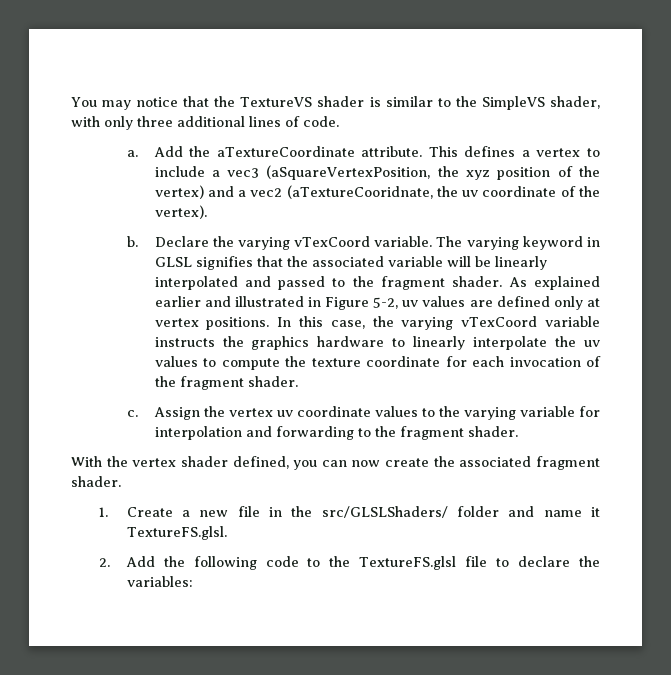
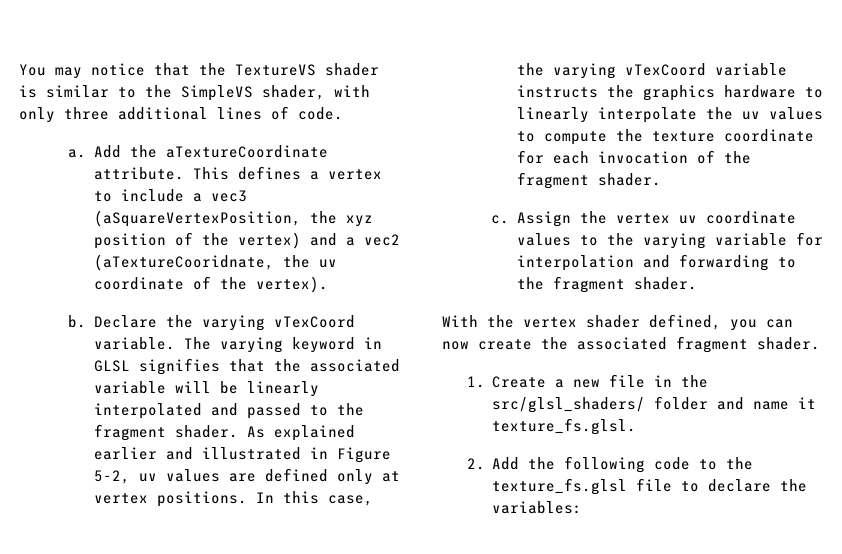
- 1. Create a new file in the src/GLSLShaders/ folder and name it TextureFS.glsl.
+ 1. Create a new file in the src/glsl_shaders/ folder and name it texture_fs.glsl.
- 2. Add the following code to the TextureFS.glsl file to declare the variables:
+ 2. Add the following code to the texture_fs.glsl file to declare the variables:

